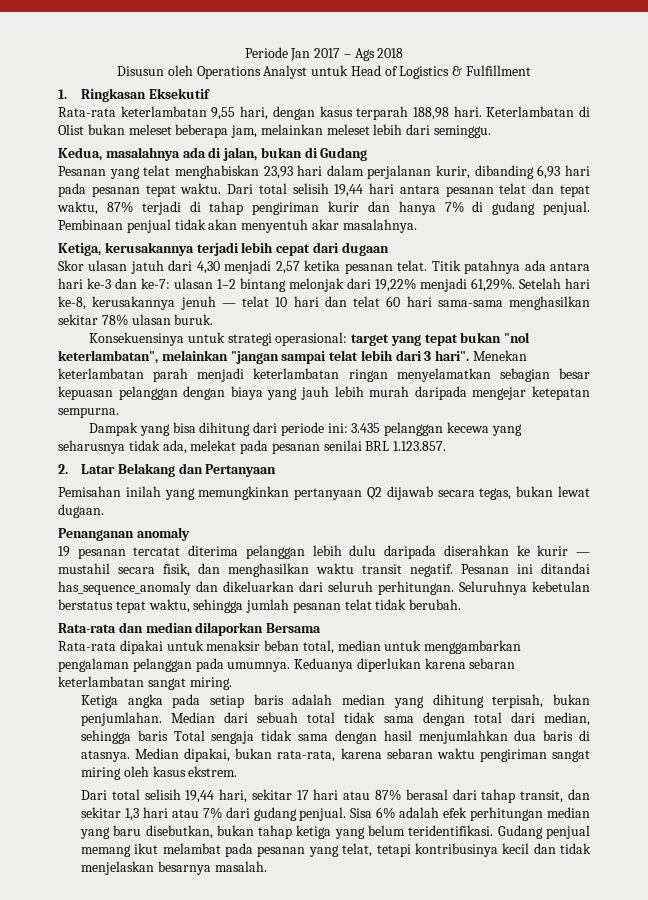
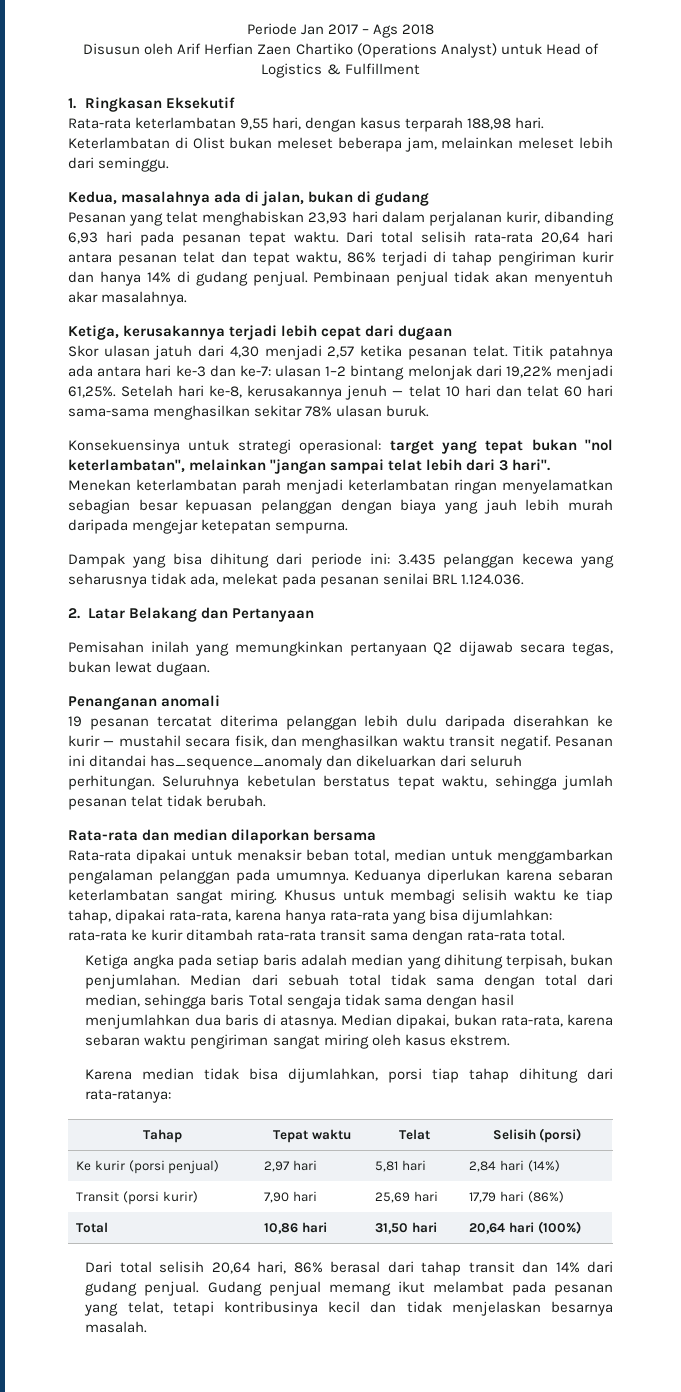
- Disusun oleh Operations Analyst untuk Head of Logistics & Fulfillment
+ Disusun oleh Arif Herfian Zaen Chartiko (Operations Analyst) untuk Head of Logistics & Fulfillment
- Kedua, masalahnya ada di jalan, bukan di Gudang
+ Kedua, masalahnya ada di jalan, bukan di gudang
- Dari total selisih 19,44 hari antara pesanan telat dan tepat waktu, 87% terjadi di tahap pengiriman kurir dan hanya 7% di gudang penjual.
+ Dari total selisih rata-rata 20,64 hari antara pesanan telat dan tepat waktu, 86% terjadi di tahap pengiriman kurir dan hanya 14% di gudang penjual.
- Titik patahnya ada antara hari ke-3 dan ke-7: ulasan 1–2 bintang melonjak dari 19,22% menjadi 61,29%.
+ Titik patahnya ada antara hari ke-3 dan ke-7: ulasan 1–2 bintang melonjak dari 19,22% menjadi 61,25%.
- Dampak yang bisa dihitung dari periode ini: 3.435 pelanggan kecewa yang seharusnya tidak ada, melekat pada pesanan senilai BRL 1.123.857.
+ Dampak yang bisa dihitung dari periode ini: 3.435 pelanggan kecewa yang seharusnya tidak ada, melekat pada pesanan senilai BRL 1.124.036.
- Penanganan anomaly
+ Penanganan anomali
- Rata-rata dan median dilaporkan Bersama
+ Rata-rata dan median dilaporkan bersama
+ Khusus untuk membagi selisih waktu ke tiap tahap, dipakai rata-rata, karena hanya rata-rata yang bisa dijumlahkan: rata-rata ke kurir ditambah rata-rata transit sama dengan rata-rata total.
- Dari total selisih 19,44 hari, sekitar 17 hari atau 87% berasal dari tahap transit, dan sekitar 1,3 hari atau 7% dari gudang penjual. Sisa 6% adalah efek perhitungan median yang baru disebutkan, bukan tahap ketiga yang belum teridentifikasi.
+ Karena median tidak bisa dijumlahkan, porsi tiap tahap dihitung dari rata-ratanya:
+ Tahap | Tepat waktu | Telat | Selisih (porsi)
+ Ke kurir (porsi penjual) | 2,97 hari | 5,81 hari | 2,84 hari (14%)
+ Transit (porsi kurir) | 7,90 hari | 25,69 hari | 17,79 hari (86%)
+ Total | 10,86 hari | 31,50 hari | 20,64 hari (100%)
+ Dari total selisih 20,64 hari, 86% berasal dari tahap transit dan 14% dari gudang penjual.

